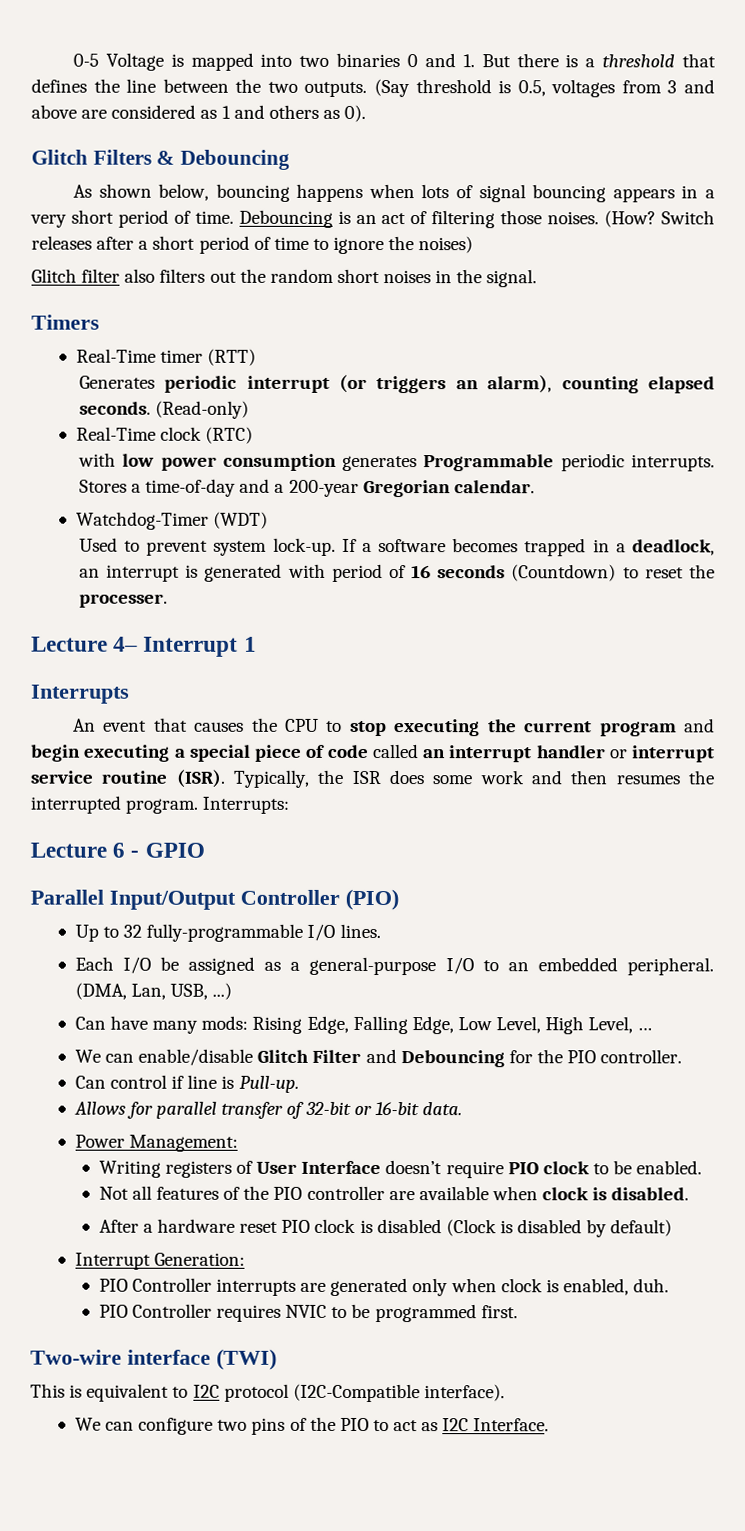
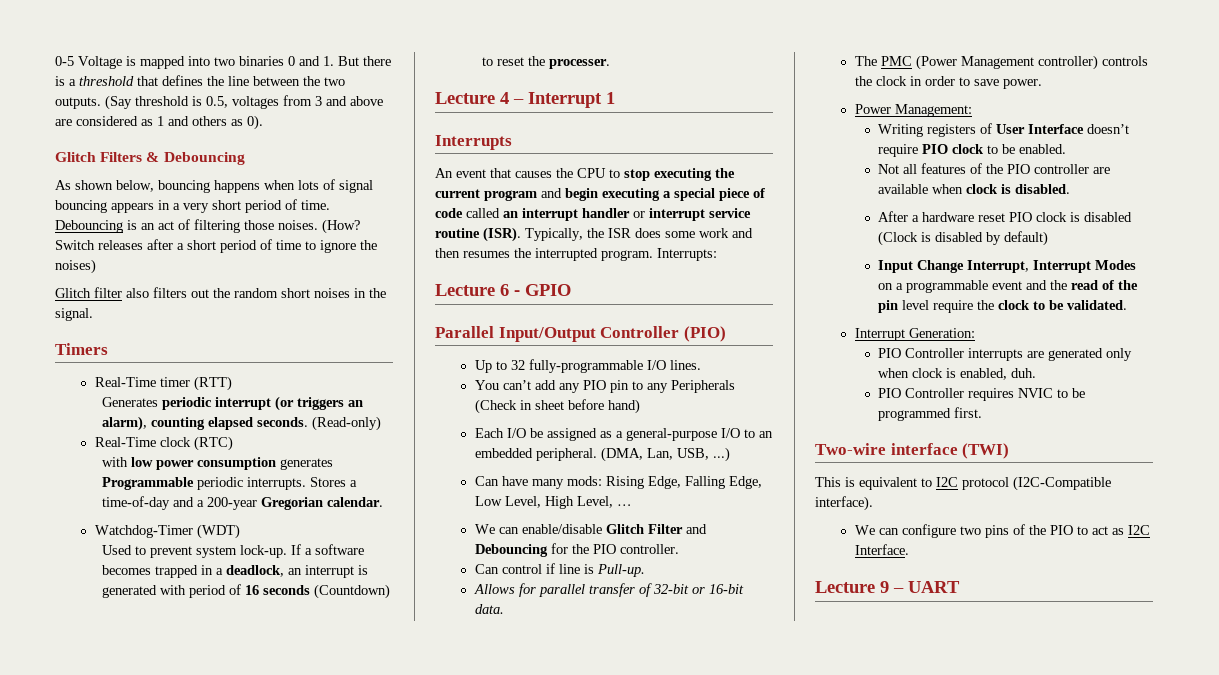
- Lecture 4– Interrupt 1
+ Lecture 4 – Interrupt 1
+ You can’t add any PIO pin to any Peripherals (Check in sheet before hand)
+ The PMC (Power Management controller) controls the clock in order to save power.
+ Input Change Interrupt, Interrupt Modes on a programmable event and the read of the pin level require the clock to be validated.
+ Lecture 9 – UART

